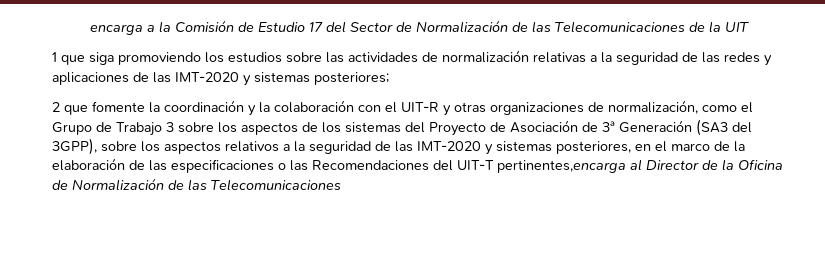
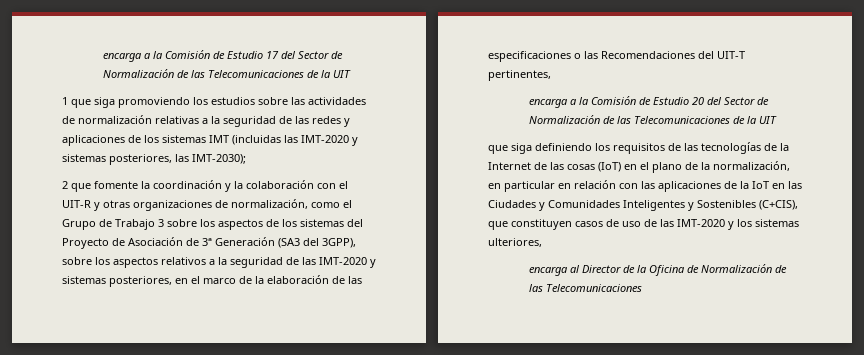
- 1 que siga promoviendo los estudios sobre las actividades de normalización relativas a la seguridad de las redes y aplicaciones de las IMT-2020 y sistemas posteriores;
+ 1 que siga promoviendo los estudios sobre las actividades de normalización relativas a la seguridad de las redes y aplicaciones de los sistemas IMT (incluidas las IMT-2020 y sistemas posteriores, las IMT-2030);
- 2 que fomente la coordinación y la colaboración con el UIT-R y otras organizaciones de normalización, como el Grupo de Trabajo 3 sobre los aspectos de los sistemas del Proyecto de Asociación de 3ª Generación (SA3 del 3GPP), sobre los aspectos relativos a la seguridad de las IMT-2020 y sistemas posteriores, en el marco de la elaboración de las especificaciones o las Recomendaciones del UIT-T pertinentes,encarga al Director de la Oficina de Normalización de las Telecomunicaciones
+ 2 que fomente la coordinación y la colaboración con el UIT-R y otras organizaciones de normalización, como el Grupo de Trabajo 3 sobre los aspectos de los sistemas del Proyecto de Asociación de 3ª Generación (SA3 del 3GPP), sobre los aspectos relativos a la seguridad de las IMT-2020 y sistemas posteriores, en el marco de la elaboración de las especificaciones o las Recomendaciones del UIT-T pertinentes,
+ encarga a la Comisión de Estudio 20 del Sector de Normalización de las Telecomunicaciones de la UIT
+ que siga definiendo los requisitos de las tecnologías de la Internet de las cosas (IoT) en el plano de la normalización, en particular en relación con las aplicaciones de la IoT en las Ciudades y Comunidades Inteligentes y Sostenibles (C+CIS), que constituyen casos de uso de las IMT-2020 y los sistemas ulteriores,
+ encarga al Director de la Oficina de Normalización de las Telecomunicaciones

